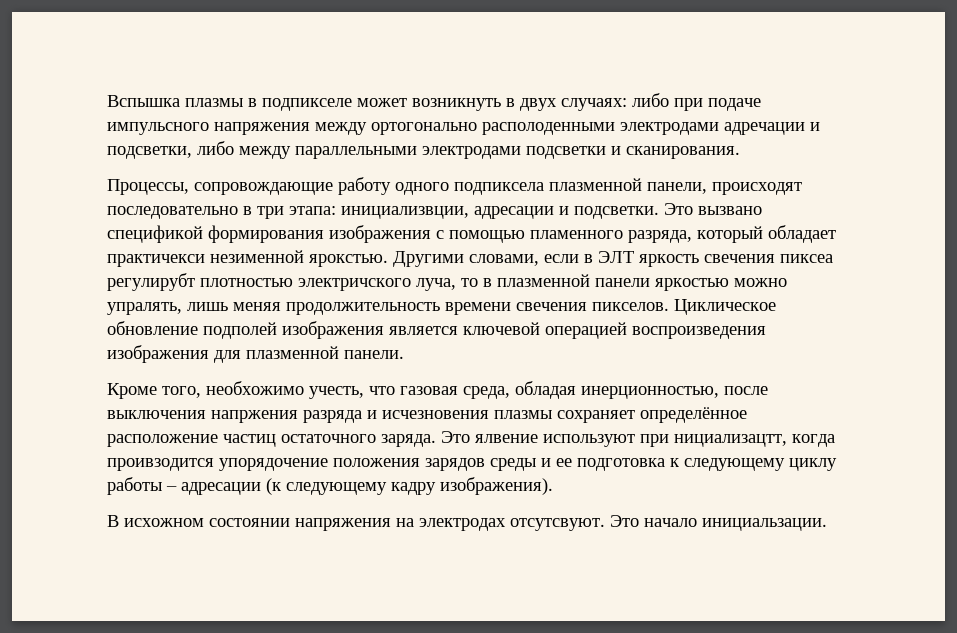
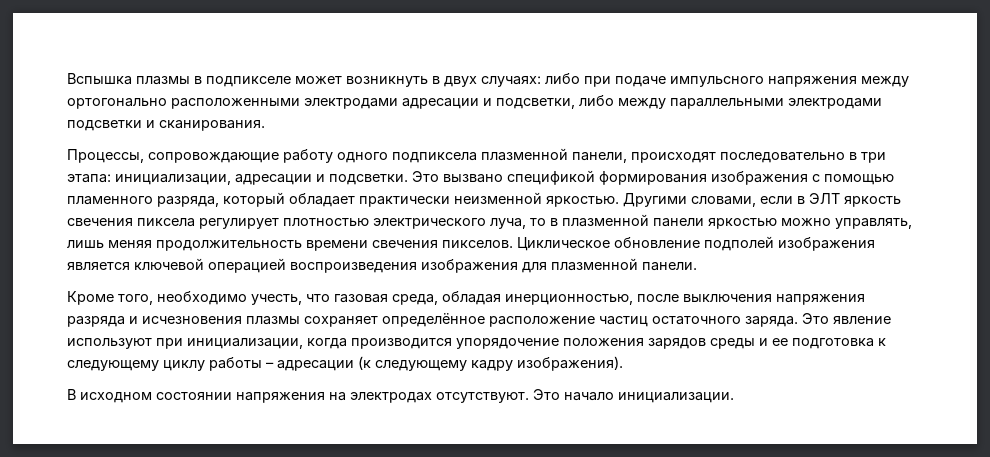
- Вспышка плазмы в подпикселе может возникнуть в двух случаях: либо при подаче импульсного напряжения между ортогонально располоденными электродами адречации и подсветки, либо между параллельными электродами подсветки и сканирования.
+ Вспышка плазмы в подпикселе может возникнуть в двух случаях: либо при подаче импульсного напряжения между ортогонально расположенными электродами адресации и подсветки, либо между параллельными электродами подсветки и сканирования.
- Процессы, сопровождающие работу одного подпиксела плазменной панели, происходят последовательно в три этапа: инициализвции, адресации и подсветки.
+ Процессы, сопровождающие работу одного подпиксела плазменной панели, происходят последовательно в три этапа: инициализации, адресации и подсветки.
- Это вызвано спецификой формирования изображения с помощью пламенного разряда, который обладает практичекси незименной ярокстью.
+ Это вызвано спецификой формирования изображения с помощью пламенного разряда, который обладает практически неизменной яркостью.
- Другими словами, если в ЭЛТ яркость свечения пиксеа регулирубт плотностью электричского луча, то в плазменной панели яркостью можно упралять, лишь меняя продолжительность времени свечения пикселов.
+ Другими словами, если в ЭЛТ яркость свечения пиксела регулирует плотностью электрического луча, то в плазменной панели яркостью можно управлять, лишь меняя продолжительность времени свечения пикселов.
- Кроме того, необхожимо учесть, что газовая среда, обладая инерционностью, после выключения напржения разряда и исчезновения плазмы сохраняет определённое расположение частиц остаточного заряда.
+ Кроме того, необходимо учесть, что газовая среда, обладая инерционностью, после выключения напряжения разряда и исчезновения плазмы сохраняет определённое расположение частиц остаточного заряда.
- Это ялвение используют при нициализацтт, когда проивзодится упорядочение положения зарядов среды и ее подготовка к следующему циклу работы – адресации (к следующему кадру изображения).
+ Это явление используют при инициализации, когда производится упорядочение положения зарядов среды и ее подготовка к следующему циклу работы – адресации (к следующему кадру изображения).
- В исхожном состоянии напряжения на электродах отсутсвуют.
+ В исходном состоянии напряжения на электродах отсутствуют.
- Это начало инициальзации.
+ Это начало инициализации.

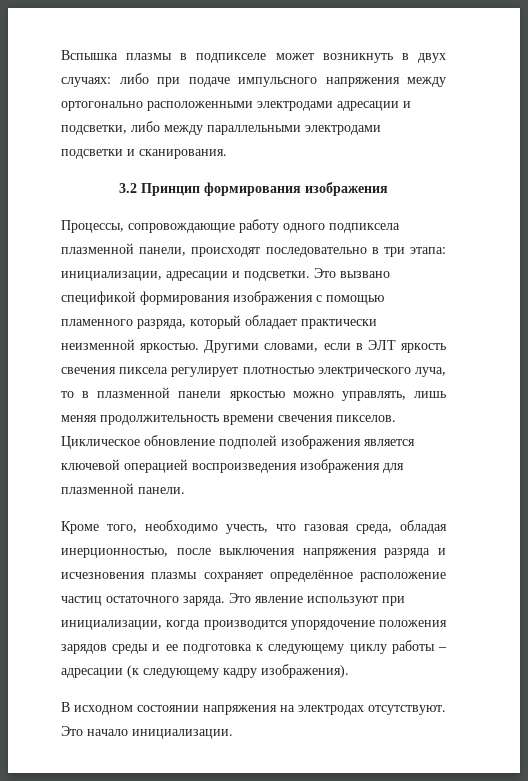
+ 3.2 Принцип формирования изображения

